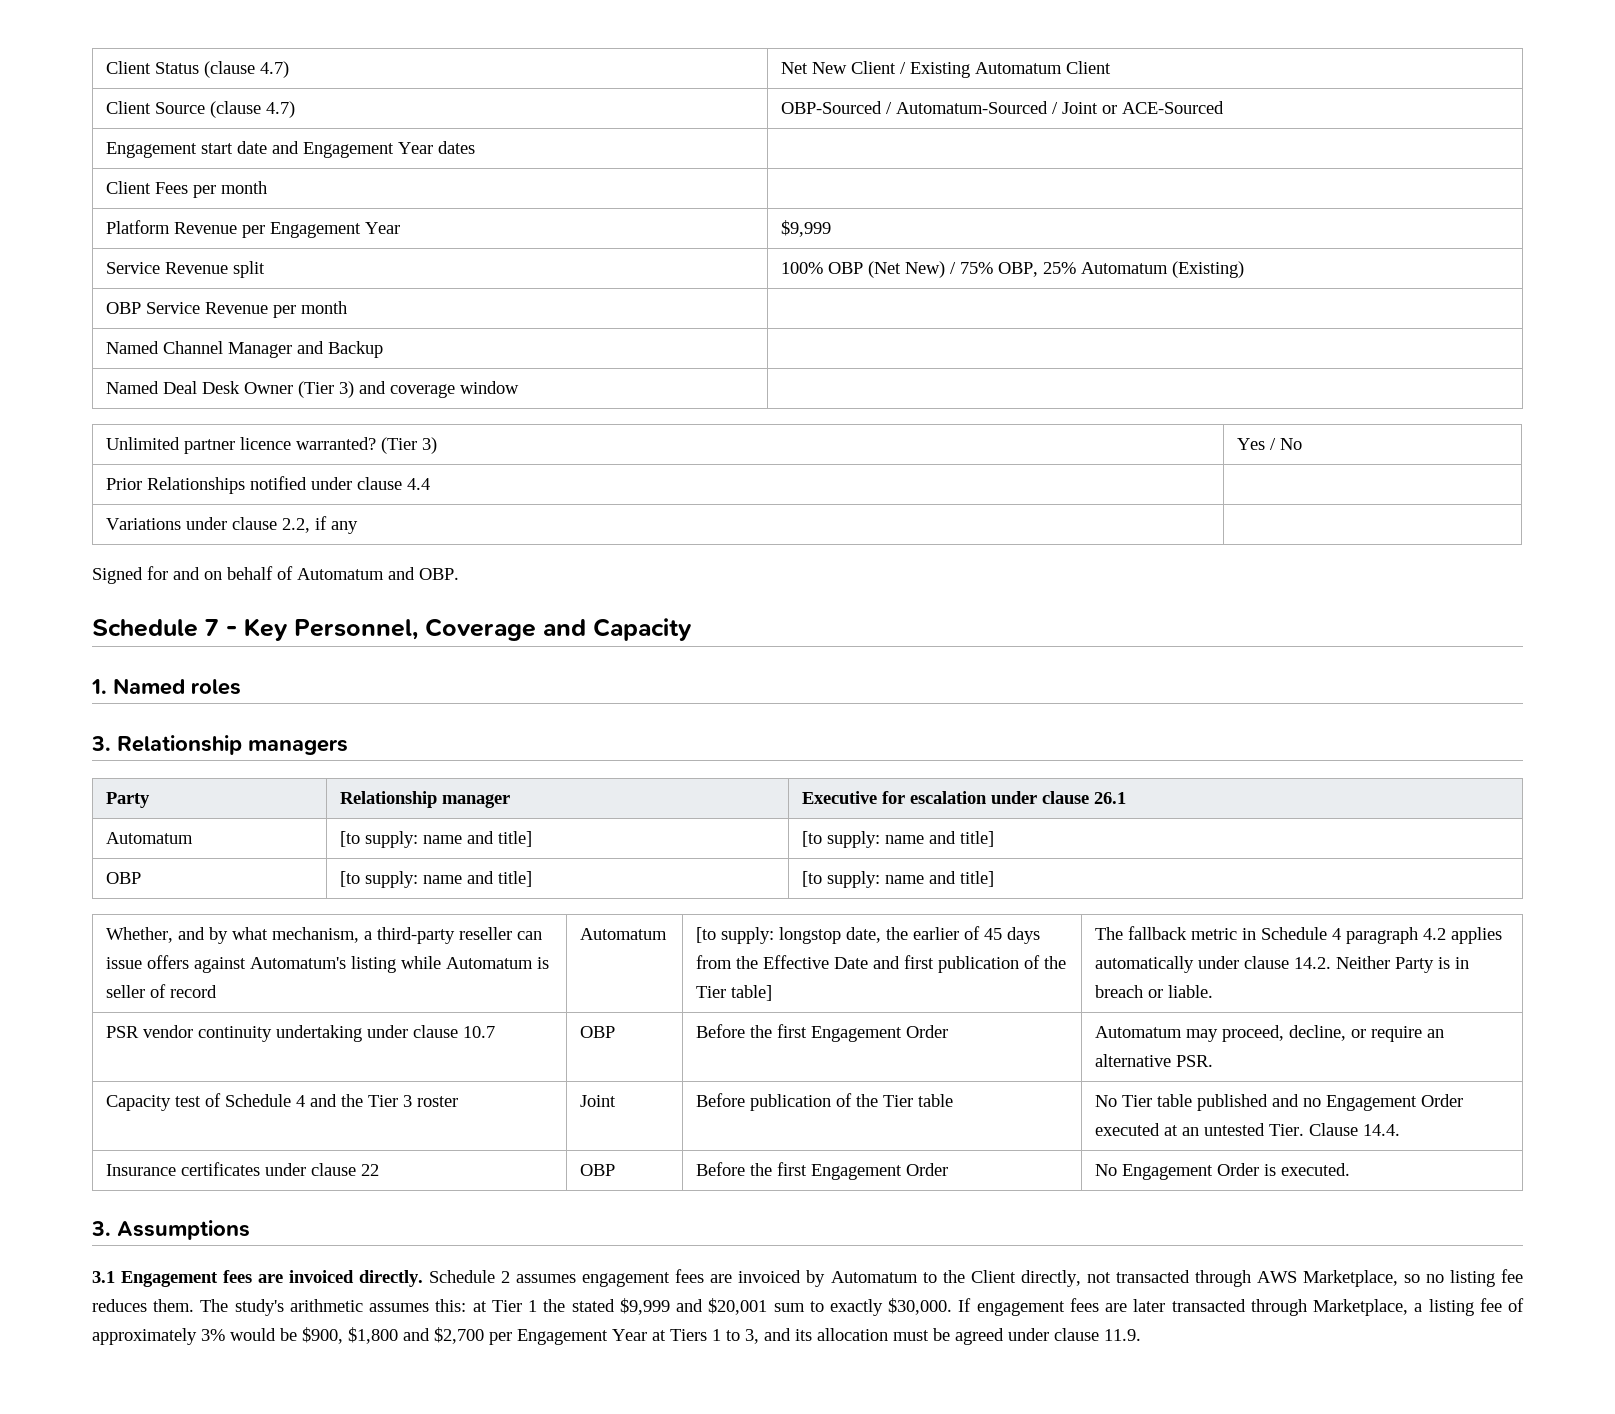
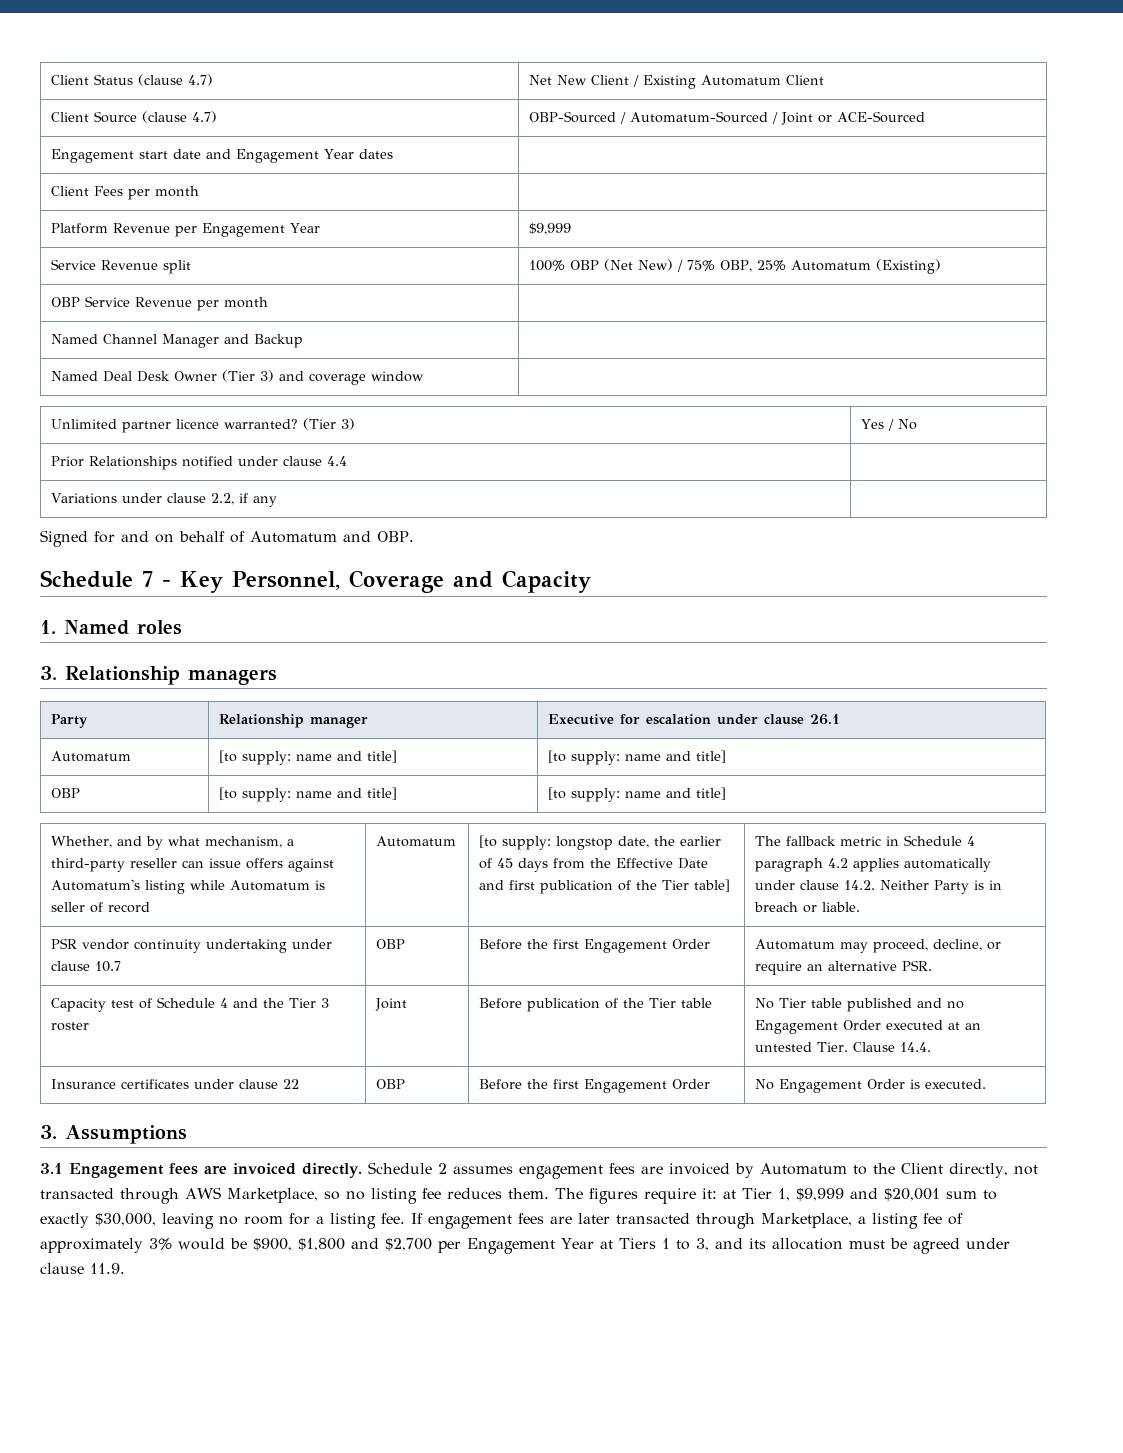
- The study's arithmetic assumes this: at Tier 1 the stated $9,999 and $20,001 sum to exactly $30,000.
+ The figures require it: at Tier 1, $9,999 and $20,001 sum to exactly $30,000, leaving no room for a listing fee.

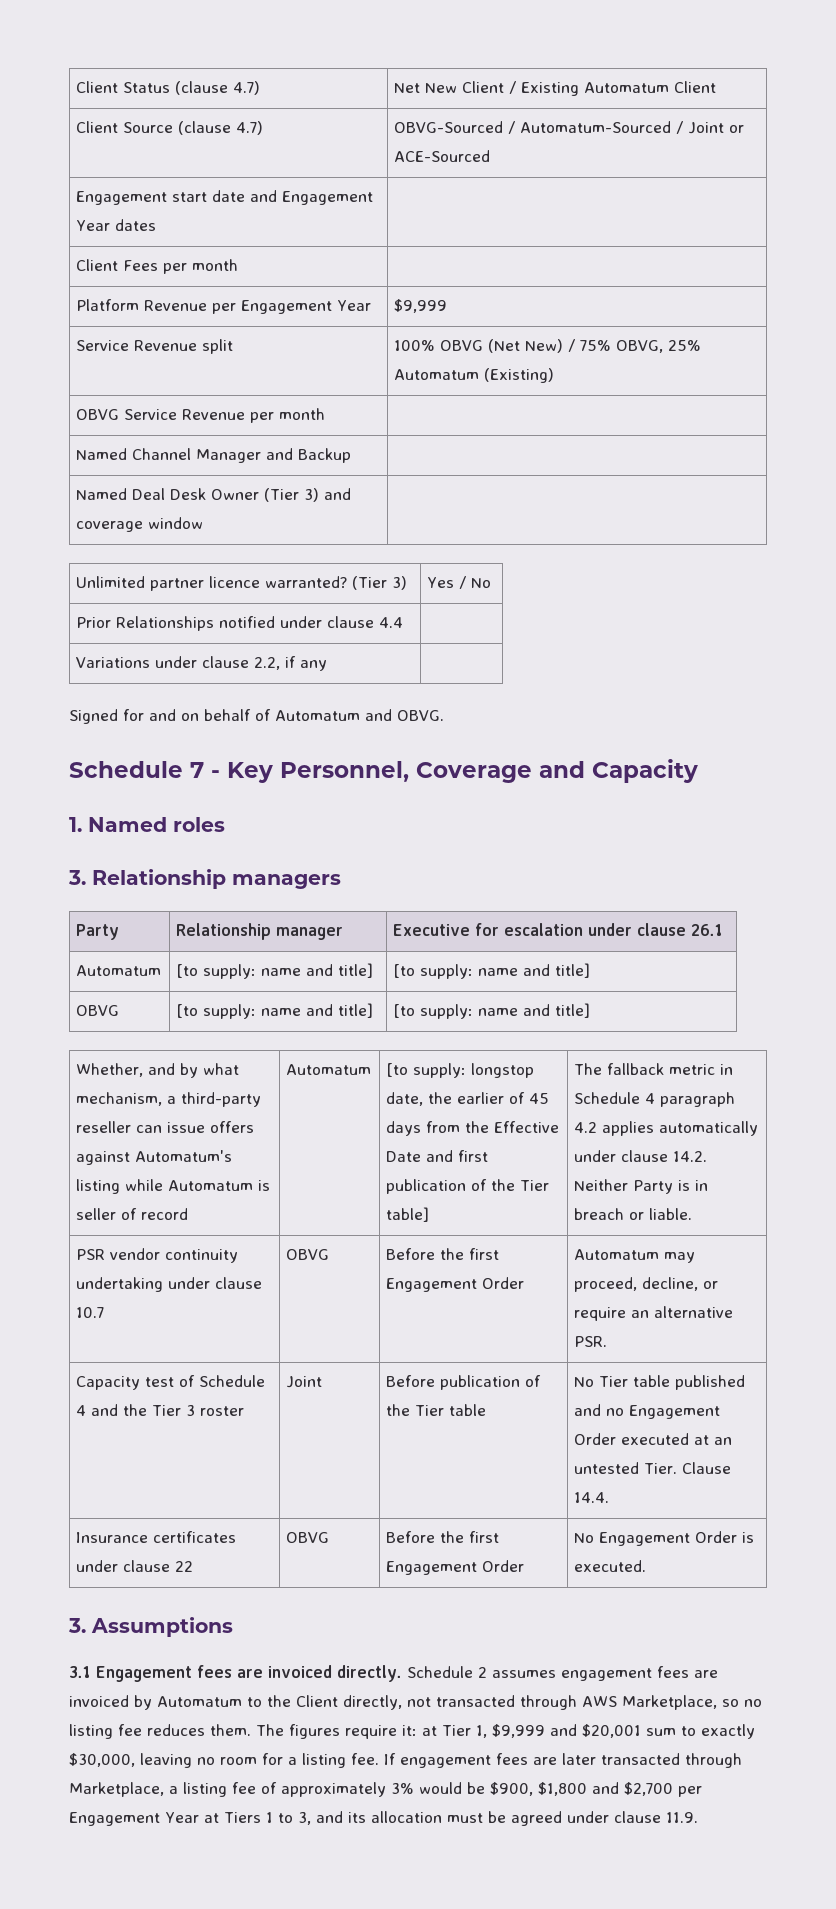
- Client Source (clause 4.7) | OBP-Sourced / Automatum-Sourced / Joint or ACE-Sourced
+ Client Source (clause 4.7) | OBVG-Sourced / Automatum-Sourced / Joint or ACE-Sourced
- Service Revenue split | 100% OBP (Net New) / 75% OBP, 25% Automatum (Existing)
+ Service Revenue split | 100% OBVG (Net New) / 75% OBVG, 25% Automatum (Existing)
- OBP Service Revenue per month |
+ OBVG Service Revenue per month |
- Signed for and on behalf of Automatum and OBP.
+ Signed for and on behalf of Automatum and OBVG.
- OBP | [to supply: name and title] | [to supply: name and title]
+ OBVG | [to supply: name and title] | [to supply: name and title]
- PSR vendor continuity undertaking under clause 10.7 | OBP | Before the first Engagement Order | Automatum may proceed, decline, or require an alternative PSR.
+ PSR vendor continuity undertaking under clause 10.7 | OBVG | Before the first Engagement Order | Automatum may proceed, decline, or require an alternative PSR.
- Insurance certificates under clause 22 | OBP | Before the first Engagement Order | No Engagement Order is executed.
+ Insurance certificates under clause 22 | OBVG | Before the first Engagement Order | No Engagement Order is executed.

